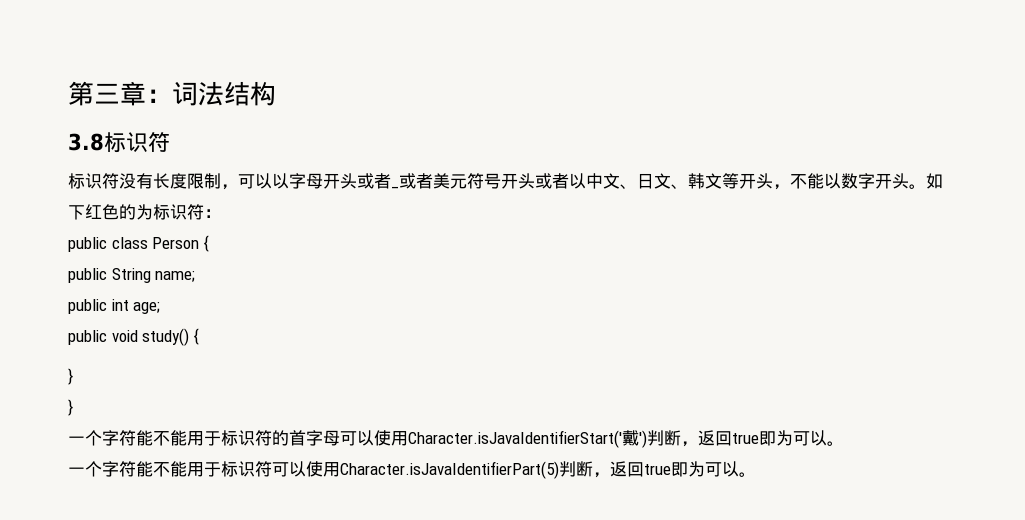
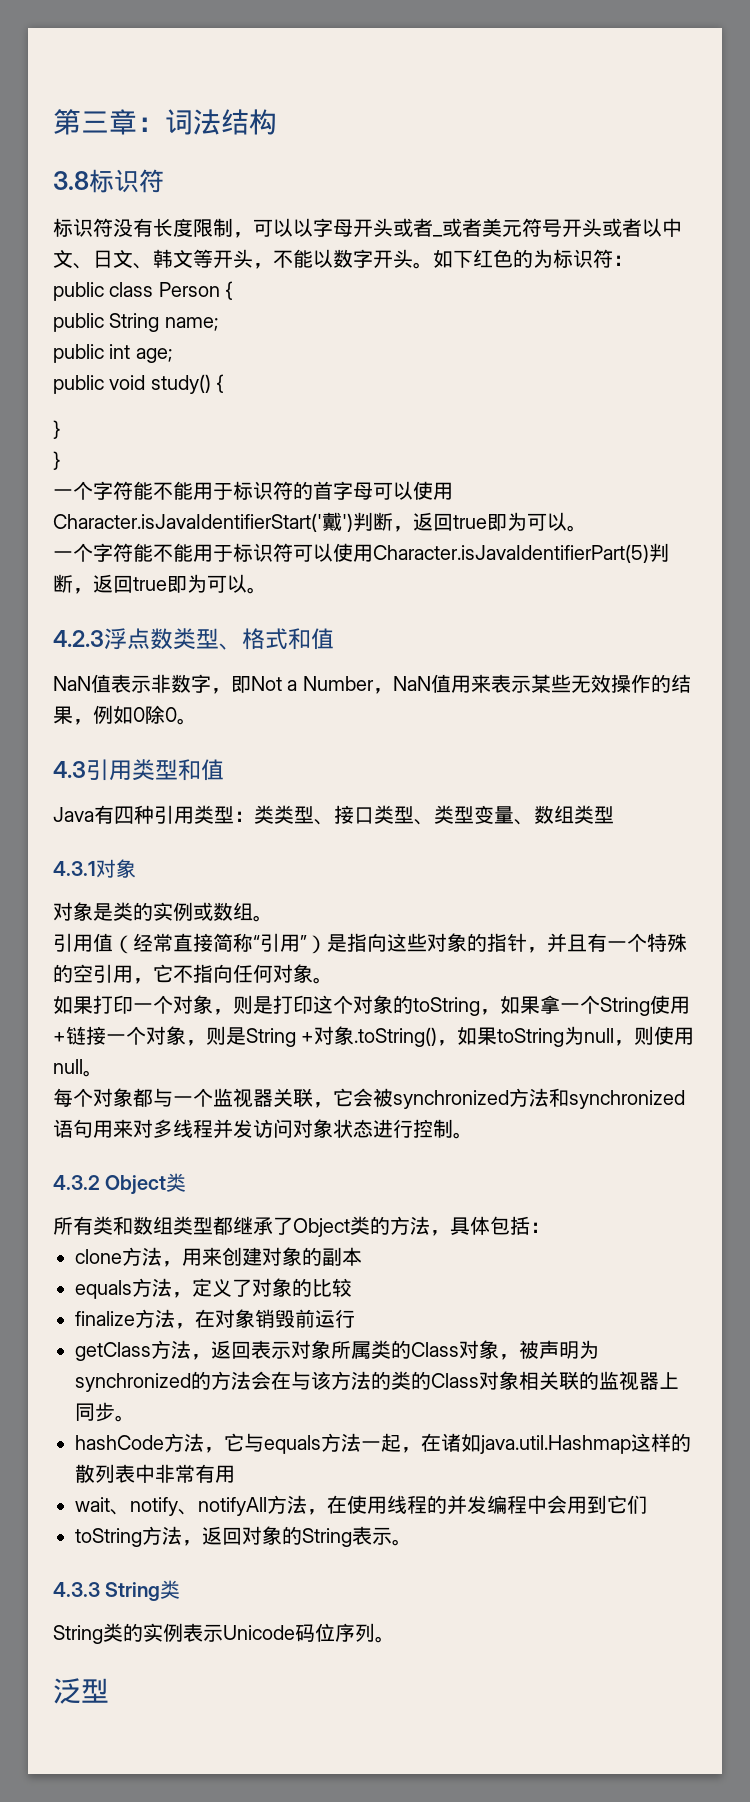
+ 4.2.3浮点数类型、格式和值
+ NaN值表示非数字，即Not a Number，NaN值用来表示某些无效操作的结果，例如0除0。
+ 4.3引用类型和值
+ Java有四种引用类型：类类型、接口类型、类型变量、数组类型
+ 4.3.1对象
+ 对象是类的实例或数组。
+ 引用值（经常直接简称“引用”）是指向这些对象的指针，并且有一个特殊的空引用，它不指向任何对象。
+ 如果打印一个对象，则是打印这个对象的toString，如果拿一个String使用+链接一个对象，则是String +对象.toString()，如果toString为null，则使用null。
+ 每个对象都与一个监视器关联，它会被synchronized方法和synchronized语句用来对多线程并发访问对象状态进行控制。
+ 4.3.2 Object类
+ 所有类和数组类型都继承了Object类的方法，具体包括：
+ clone方法，用来创建对象的副本
+ equals方法，定义了对象的比较
+ finalize方法，在对象销毁前运行
+ getClass方法，返回表示对象所属类的Class对象，被声明为synchronized的方法会在与该方法的类的Class对象相关联的监视器上同步。
+ hashCode方法，它与equals方法一起，在诸如java.util.Hashmap这样的散列表中非常有用
+ wait、notify、notifyAll方法，在使用线程的并发编程中会用到它们
+ toString方法，返回对象的String表示。
+ 4.3.3 String类
+ String类的实例表示Unicode码位序列。
+ 泛型

